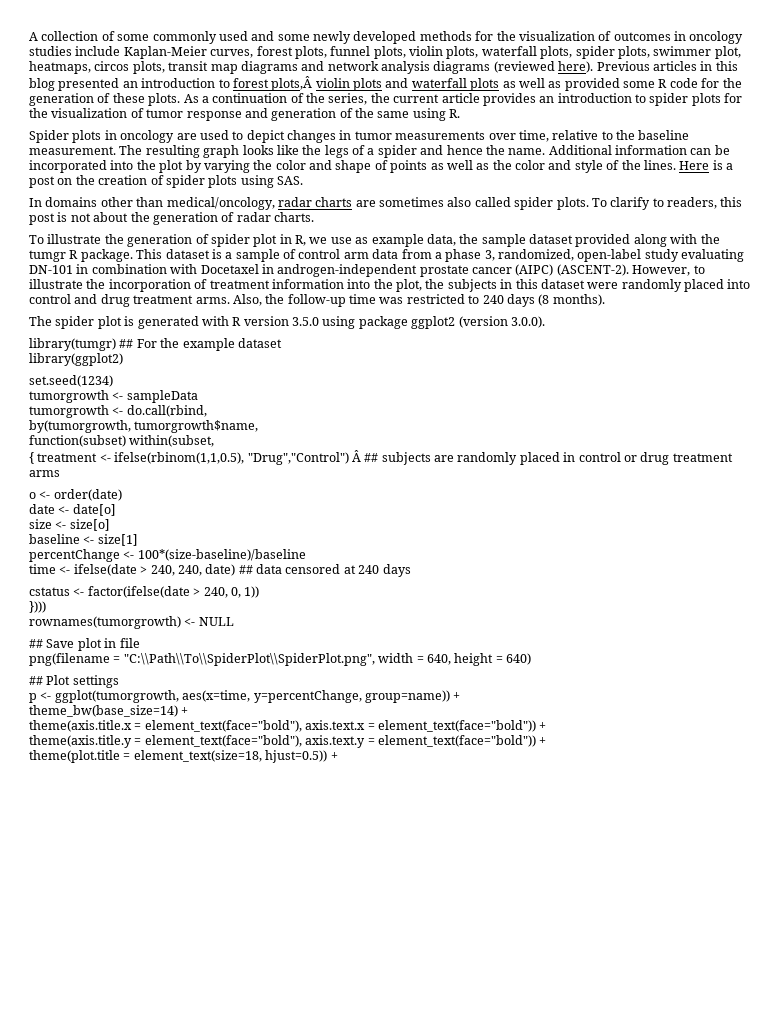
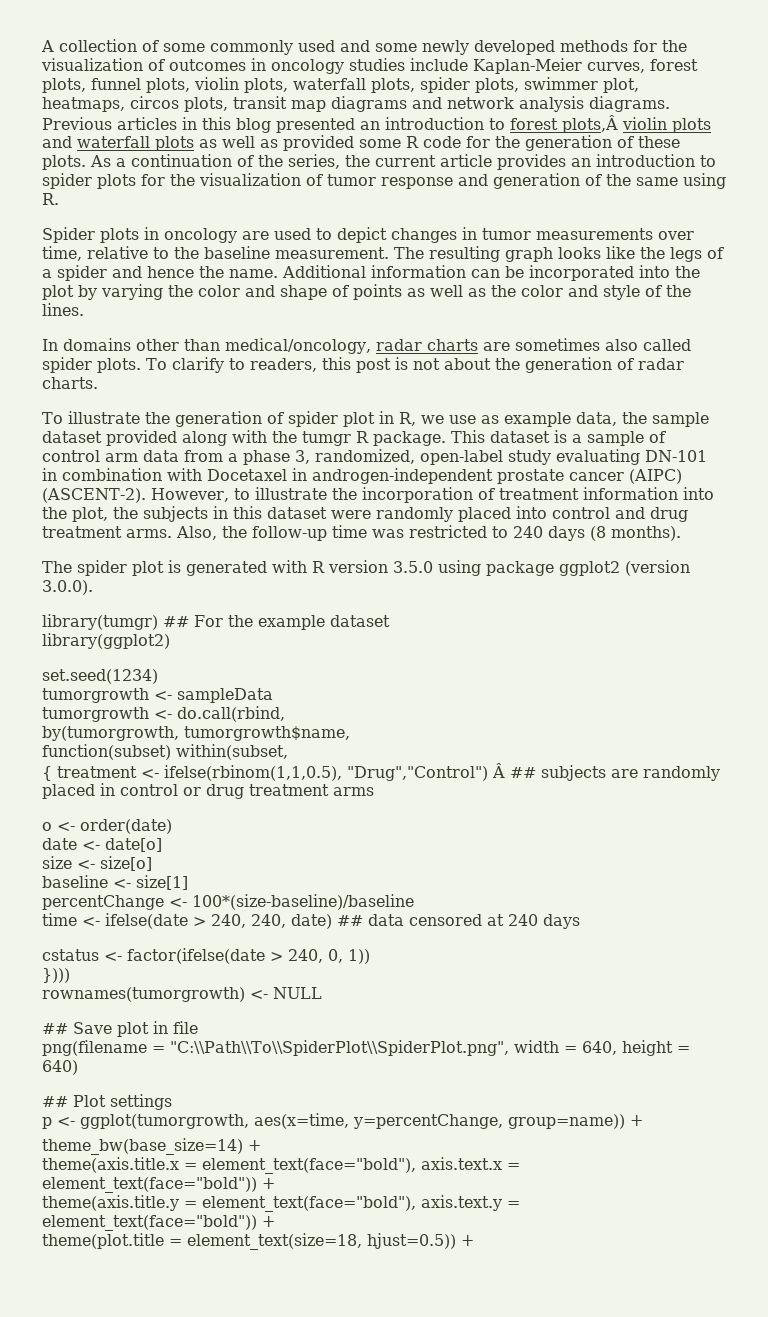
- A collection of some commonly used and some newly developed methods for the visualization of outcomes in oncology studies include Kaplan-Meier curves, forest plots, funnel plots, violin plots, waterfall plots, spider plots, swimmer plot, heatmaps, circos plots, transit map diagrams and network analysis diagrams (reviewed here).
+ A collection of some commonly used and some newly developed methods for the visualization of outcomes in oncology studies include Kaplan-Meier curves, forest plots, funnel plots, violin plots, waterfall plots, spider plots, swimmer plot, heatmaps, circos plots, transit map diagrams and network analysis diagrams.
- Here is a post on the creation of spider plots using SAS.

